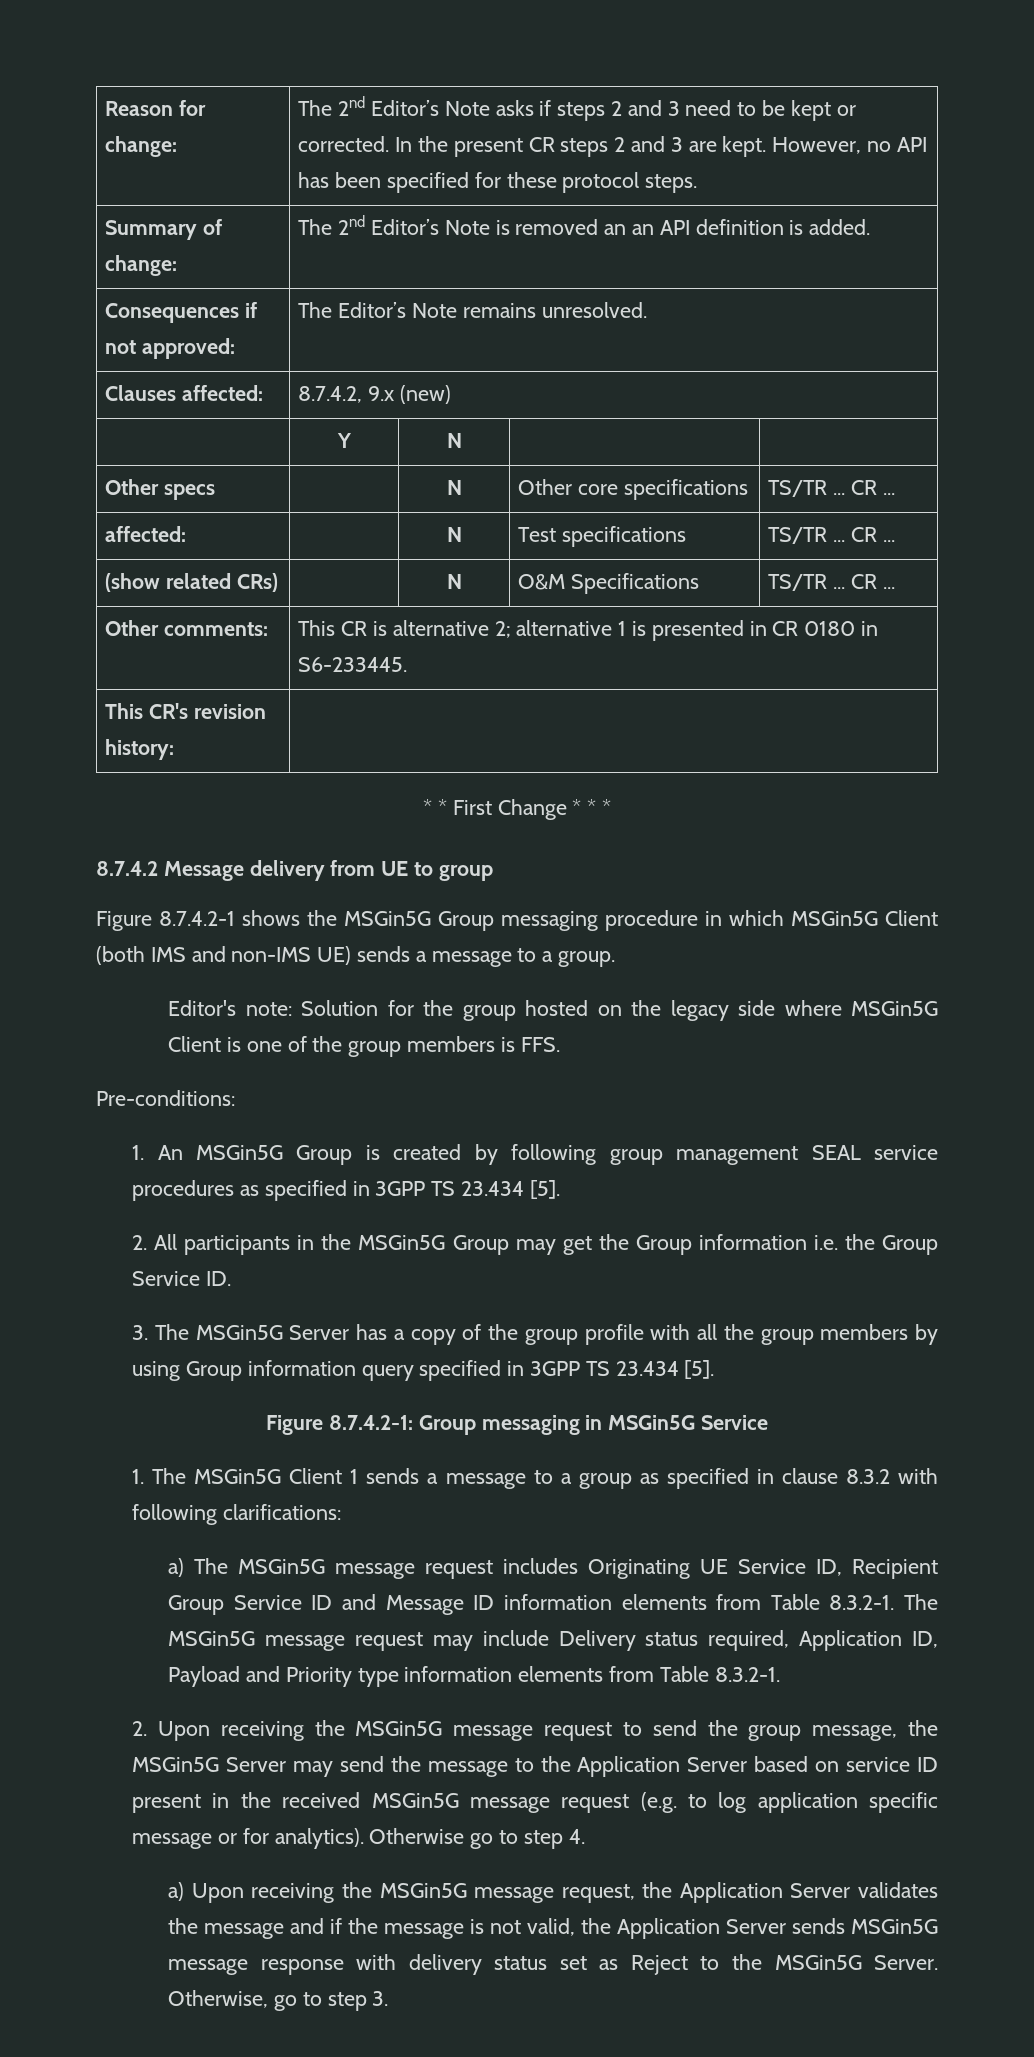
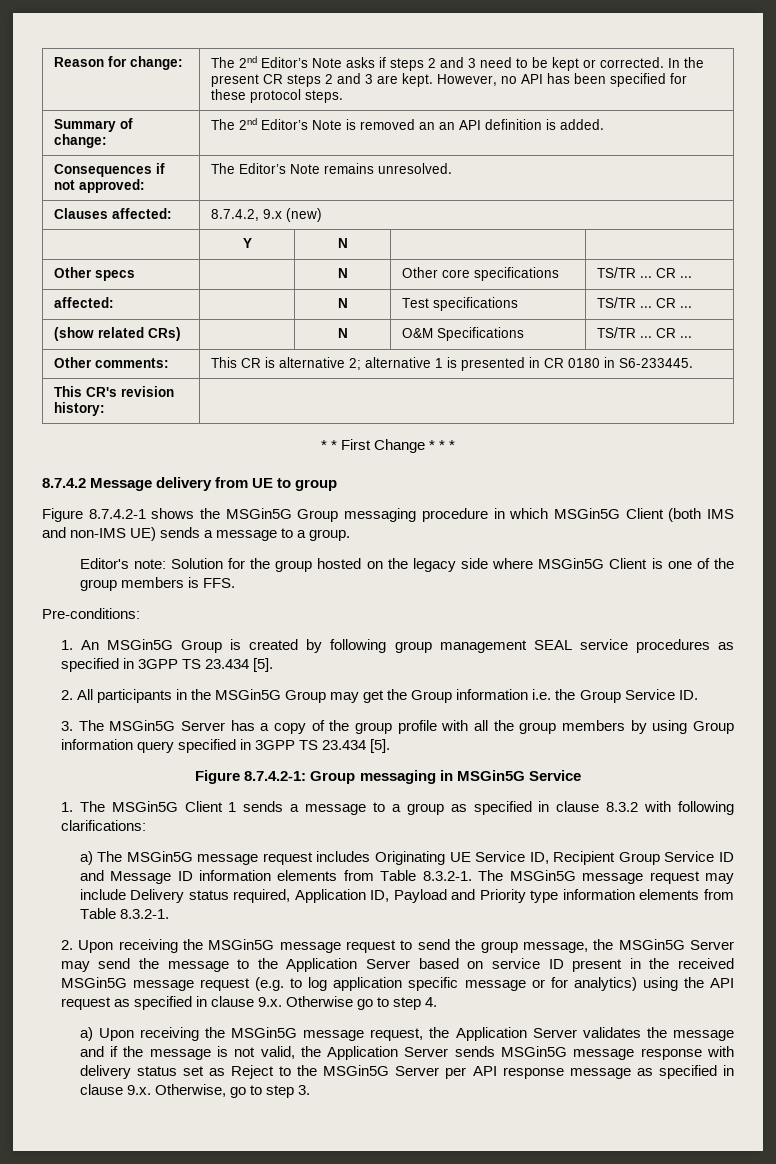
- 2. Upon receiving the MSGin5G message request to send the group message, the MSGin5G Server may send the message to the Application Server based on service ID present in the received MSGin5G message request (e.g. to log application specific message or for analytics). Otherwise go to step 4.
+ 2. Upon receiving the MSGin5G message request to send the group message, the MSGin5G Server may send the message to the Application Server based on service ID present in the received MSGin5G message request (e.g. to log application specific message or for analytics) using the API request as specified in clause 9.x. Otherwise go to step 4.
- a) Upon receiving the MSGin5G message request, the Application Server validates the message and if the message is not valid, the Application Server sends MSGin5G message response with delivery status set as Reject to the MSGin5G Server. Otherwise, go to step 3.
+ a) Upon receiving the MSGin5G message request, the Application Server validates the message and if the message is not valid, the Application Server sends MSGin5G message response with delivery status set as Reject to the MSGin5G Server per API response message as specified in clause 9.x. Otherwise, go to step 3.

